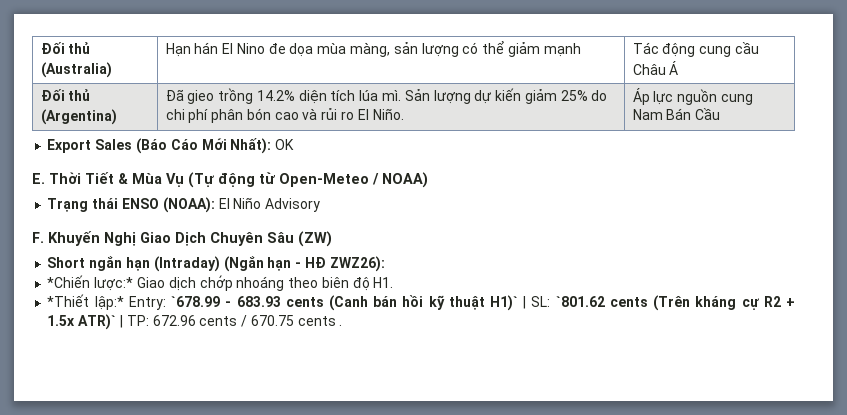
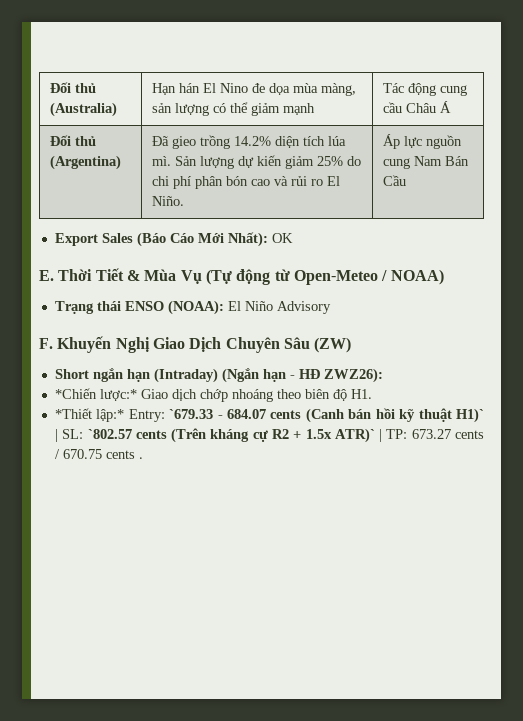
- *Thiết lập:* Entry: `678.99 - 683.93 cents (Canh bán hồi kỹ thuật H1)` | SL: `801.62 cents (Trên kháng cự R2 + 1.5x ATR)` | TP: 672.96 cents / 670.75 cents .
+ *Thiết lập:* Entry: `679.33 - 684.07 cents (Canh bán hồi kỹ thuật H1)` | SL: `802.57 cents (Trên kháng cự R2 + 1.5x ATR)` | TP: 673.27 cents / 670.75 cents .

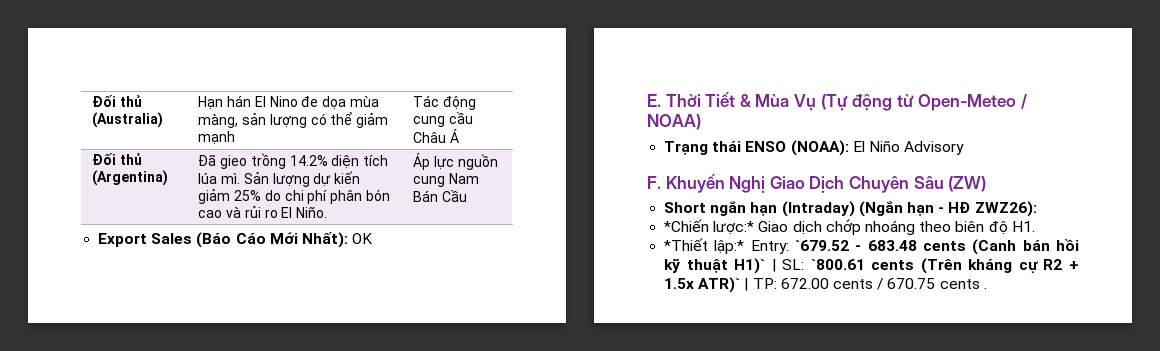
- *Thiết lập:* Entry: `679.33 - 684.07 cents (Canh bán hồi kỹ thuật H1)` | SL: `802.57 cents (Trên kháng cự R2 + 1.5x ATR)` | TP: 673.27 cents / 670.75 cents .
+ *Thiết lập:* Entry: `679.52 - 683.48 cents (Canh bán hồi kỹ thuật H1)` | SL: `800.61 cents (Trên kháng cự R2 + 1.5x ATR)` | TP: 672.00 cents / 670.75 cents .

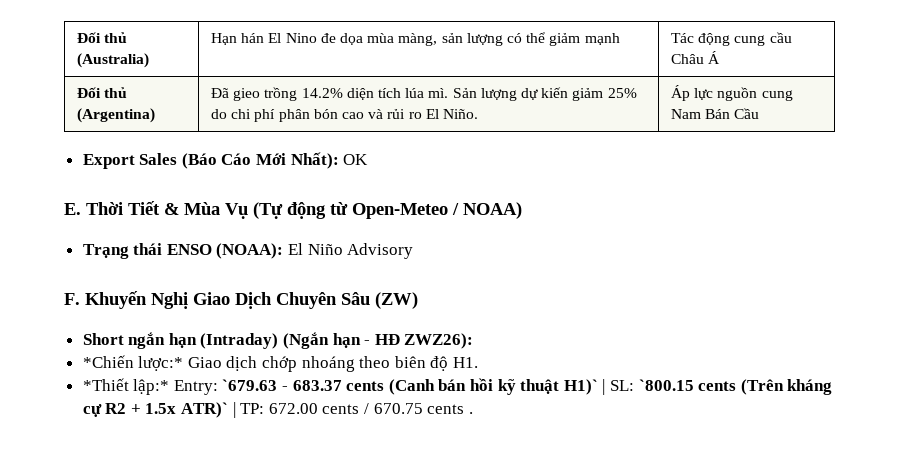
- *Thiết lập:* Entry: `679.52 - 683.48 cents (Canh bán hồi kỹ thuật H1)` | SL: `800.61 cents (Trên kháng cự R2 + 1.5x ATR)` | TP: 672.00 cents / 670.75 cents .
+ *Thiết lập:* Entry: `679.63 - 683.37 cents (Canh bán hồi kỹ thuật H1)` | SL: `800.15 cents (Trên kháng cự R2 + 1.5x ATR)` | TP: 672.00 cents / 670.75 cents .

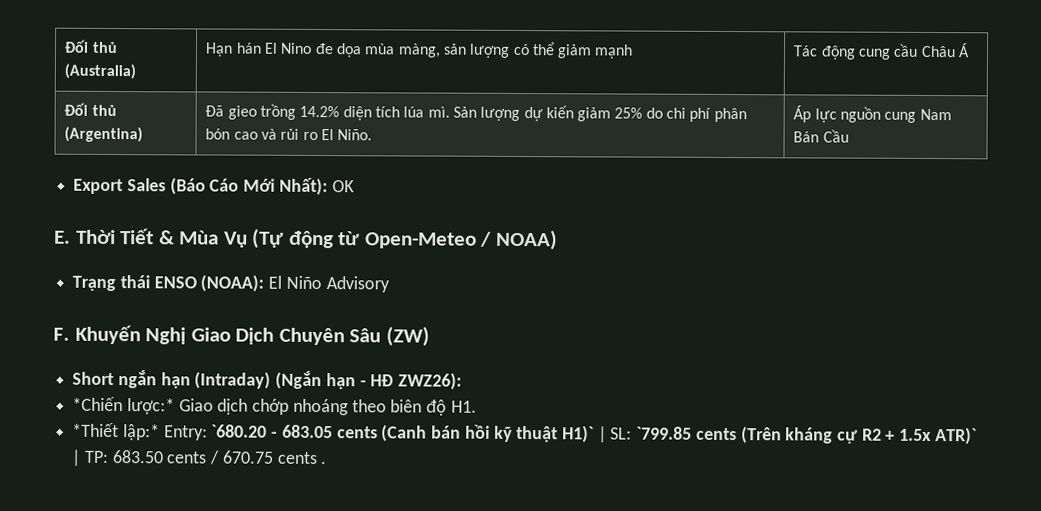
- *Thiết lập:* Entry: `679.63 - 683.37 cents (Canh bán hồi kỹ thuật H1)` | SL: `800.15 cents (Trên kháng cự R2 + 1.5x ATR)` | TP: 672.00 cents / 670.75 cents .
+ *Thiết lập:* Entry: `680.20 - 683.05 cents (Canh bán hồi kỹ thuật H1)` | SL: `799.85 cents (Trên kháng cự R2 + 1.5x ATR)` | TP: 683.50 cents / 670.75 cents .

